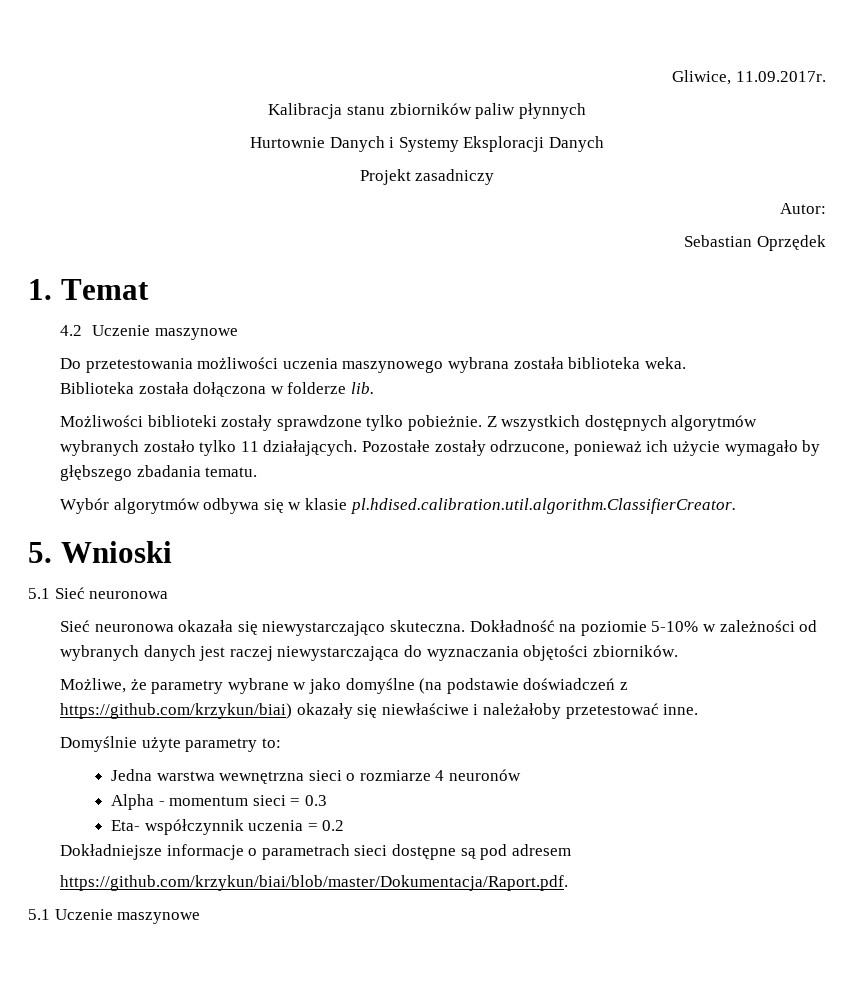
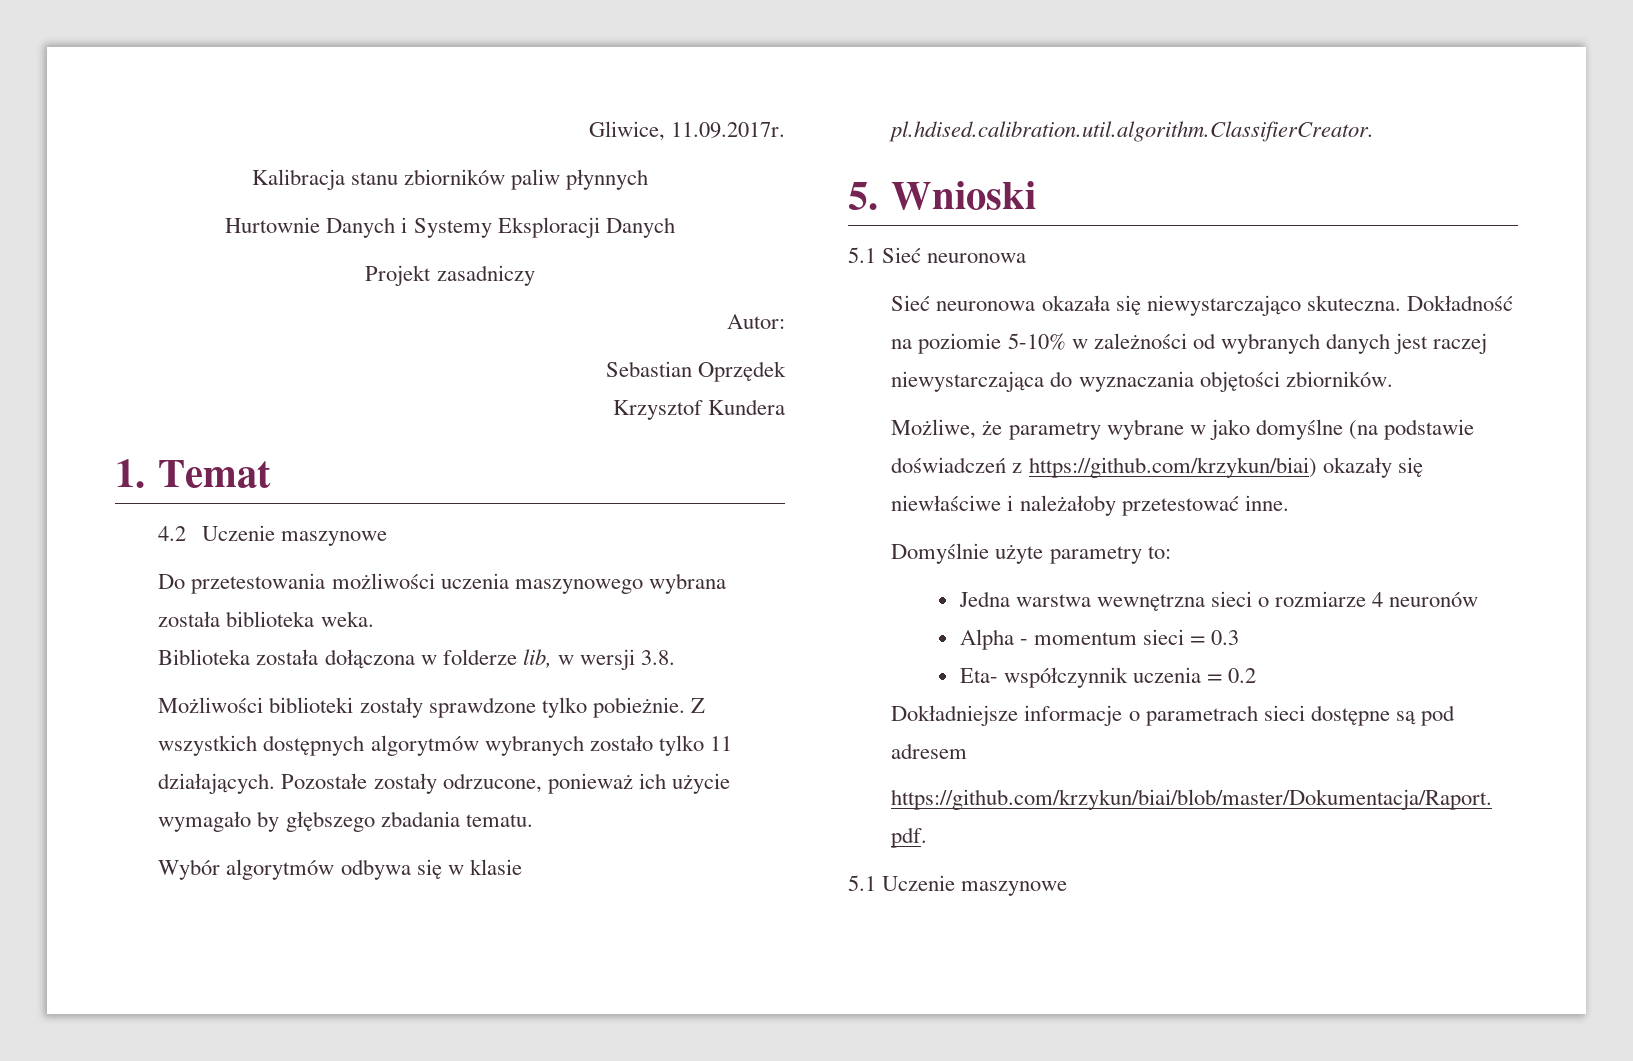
+ Krzysztof Kundera
- Biblioteka została dołączona w folderze lib.
+ Biblioteka została dołączona w folderze lib, w wersji 3.8.

